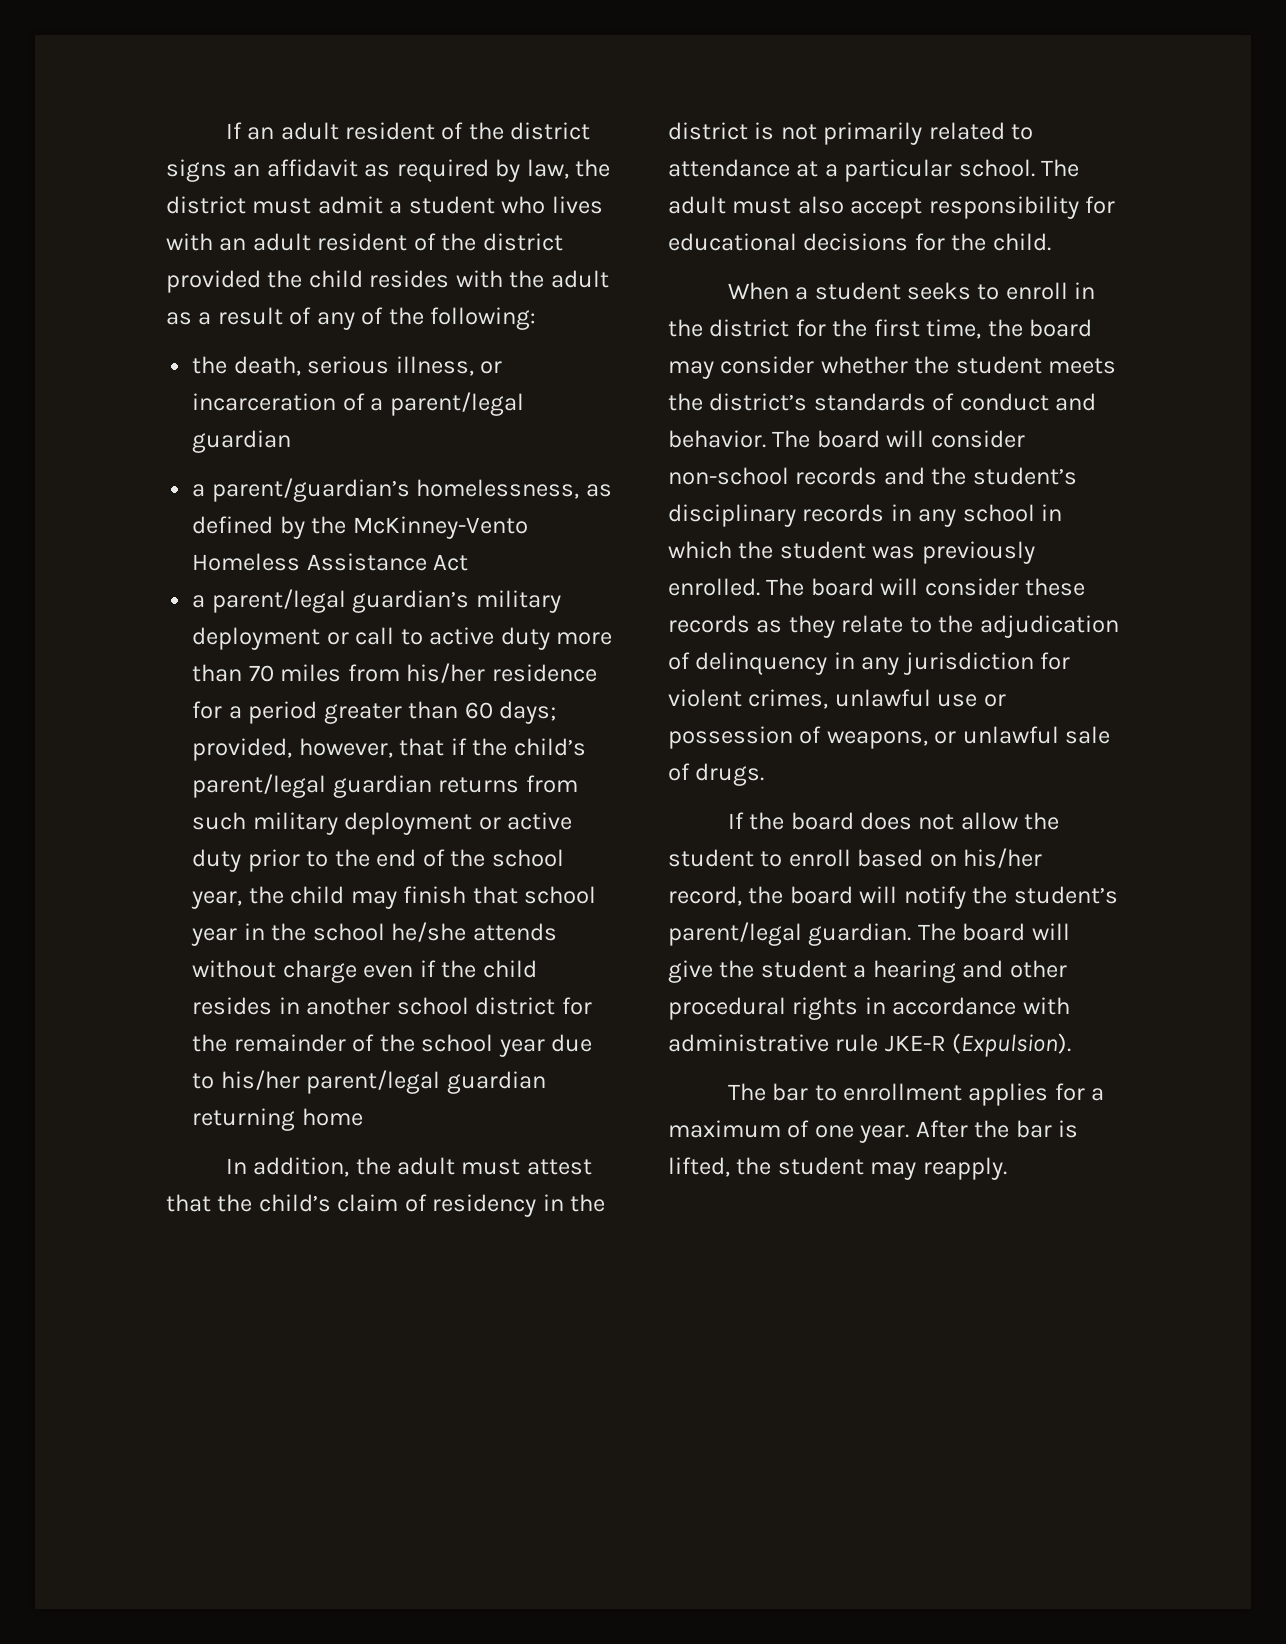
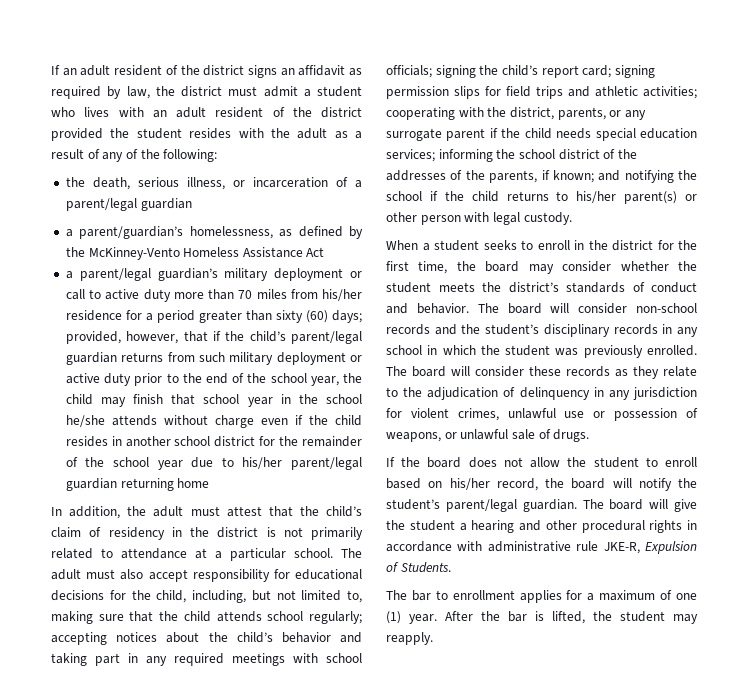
- If an adult resident of the district signs an affidavit as required by law, the district must admit a student who lives with an adult resident of the district provided the child resides with the adult as a result of any of the following:
+ If an adult resident of the district signs an affidavit as required by law, the district must admit a student who lives with an adult resident of the district provided the student resides with the adult as a result of any of the following:
- a parent/legal guardian’s military deployment or call to active duty more than 70 miles from his/her residence for a period greater than 60 days;
+ a parent/legal guardian’s military deployment or call to active duty more than 70 miles from his/her residence for a period greater than sixty (60) days;
- The adult must also accept responsibility for educational decisions for the child.
+ The adult must also accept responsibility for educational decisions for the child, including, but not limited to, making sure that the child attends school regularly; accepting notices about the child’s behavior and taking part in any required meetings with school officials; signing the child’s report card; signing permission slips for field trips and athletic activities; cooperating with the district, parents, or any surrogate parent if the child needs special education services; informing the school district of the addresses of the parents, if known; and notifying the school if the child returns to his/her parent(s) or other person with legal custody.
- The board will give the student a hearing and other procedural rights in accordance with administrative rule JKE-R (Expulsion).
+ The board will give the student a hearing and other procedural rights in accordance with administrative rule JKE-R, Expulsion of Students.
- The bar to enrollment applies for a maximum of one year.
+ The bar to enrollment applies for a maximum of one (1) year.

